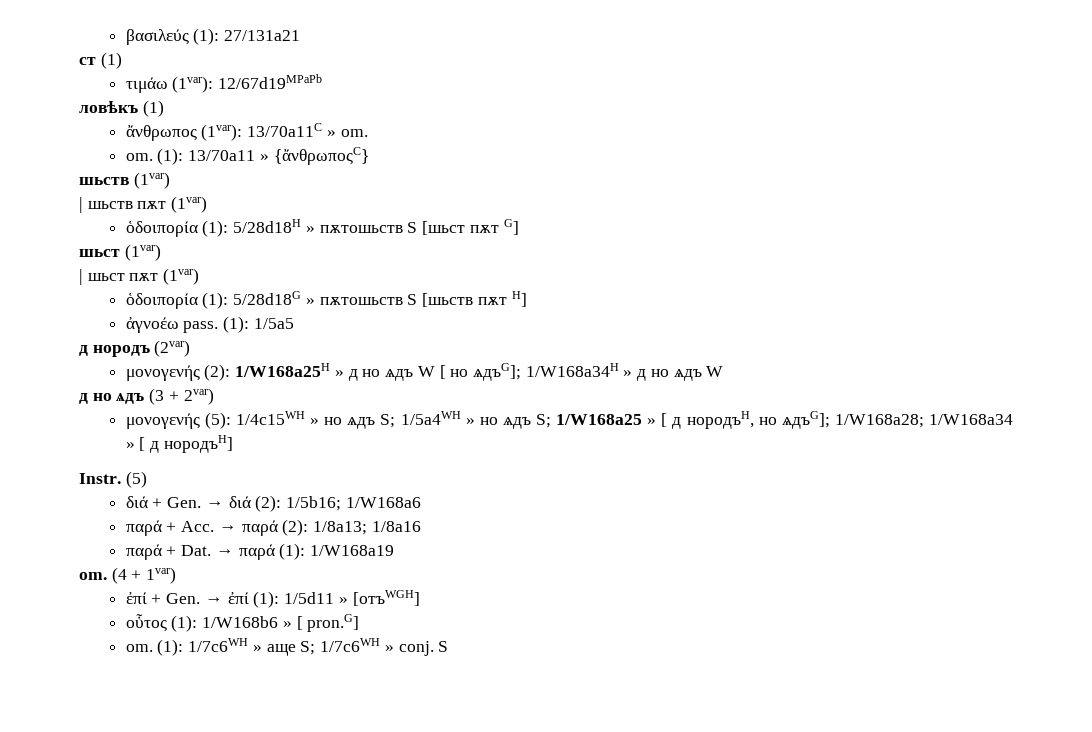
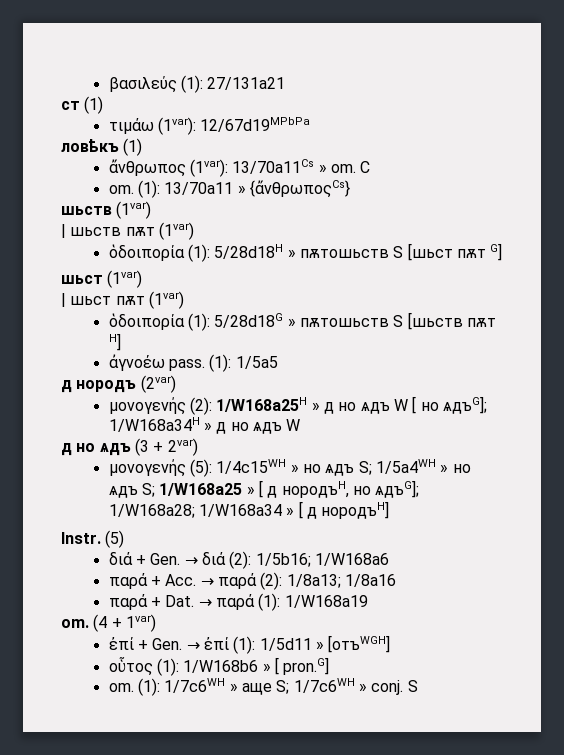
- τιμάω (1var): 12/67d19MPaPb
+ τιμάω (1var): 12/67d19MPbPa
- ἄνθρωπος (1var): 13/70a11C » om.
+ ἄνθρωπος (1var): 13/70a11Cs » om. C
- (1): 13/70a11 » {ἄνθρωποςC}
+ (1): 13/70a11 » {ἄνθρωποςCs}

